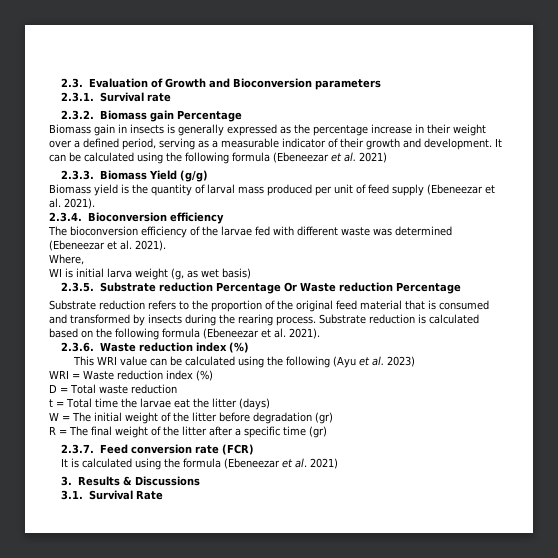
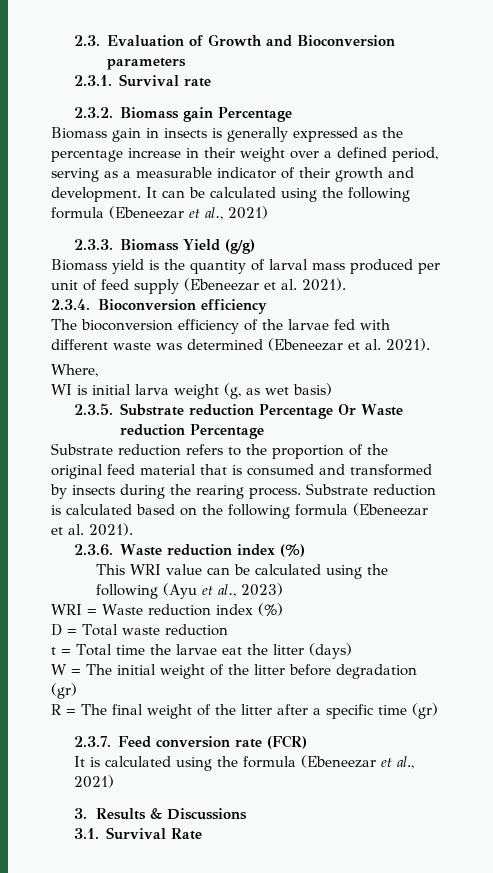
- It can be calculated using the following formula (Ebeneezar et al. 2021)
+ It can be calculated using the following formula (Ebeneezar et al., 2021)
- This WRI value can be calculated using the following (Ayu et al. 2023)
+ This WRI value can be calculated using the following (Ayu et al., 2023)
- It is calculated using the formula (Ebeneezar et al. 2021)
+ It is calculated using the formula (Ebeneezar et al., 2021)

